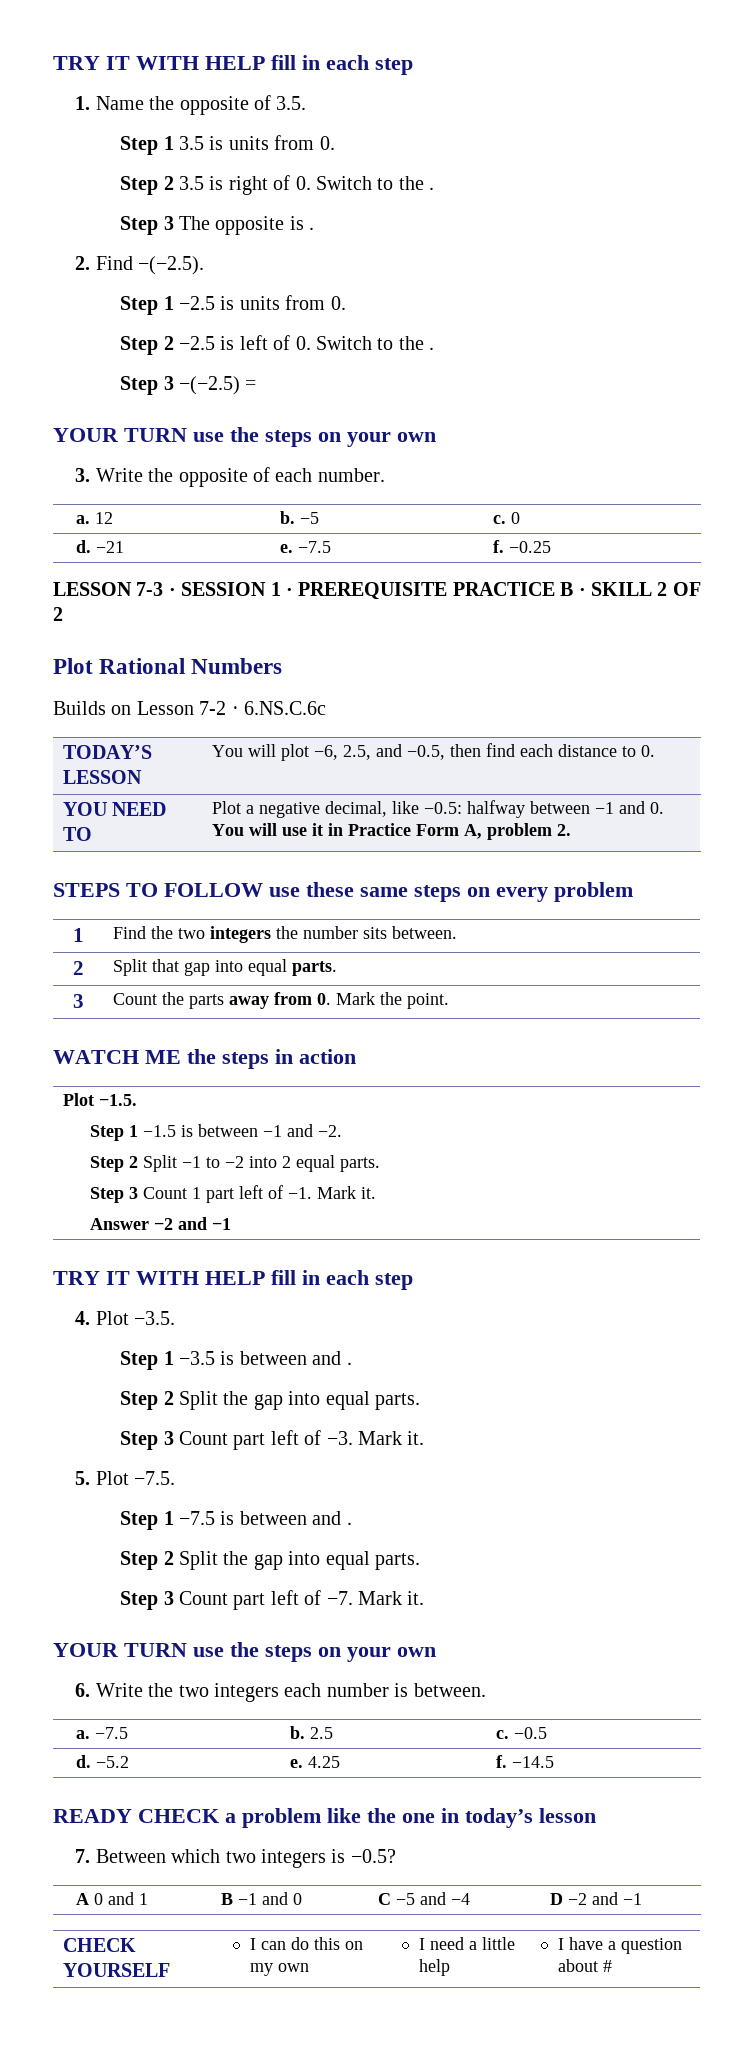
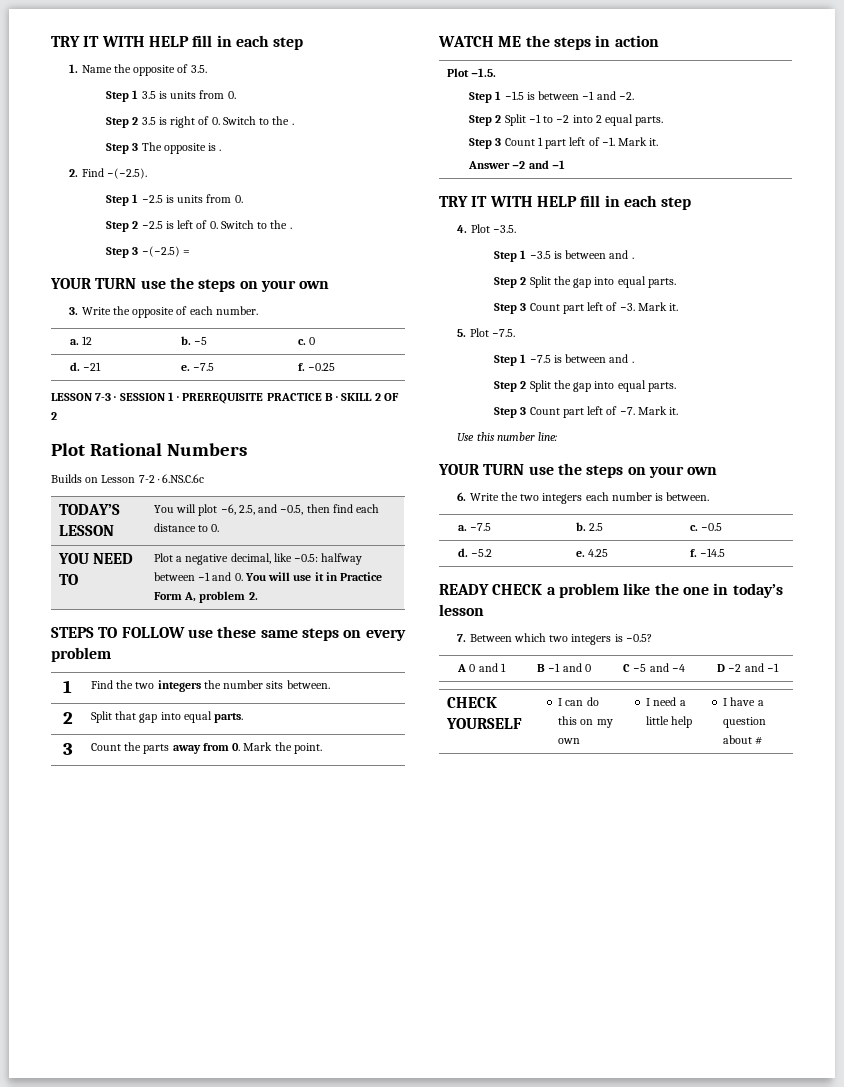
+ Use this number line:

